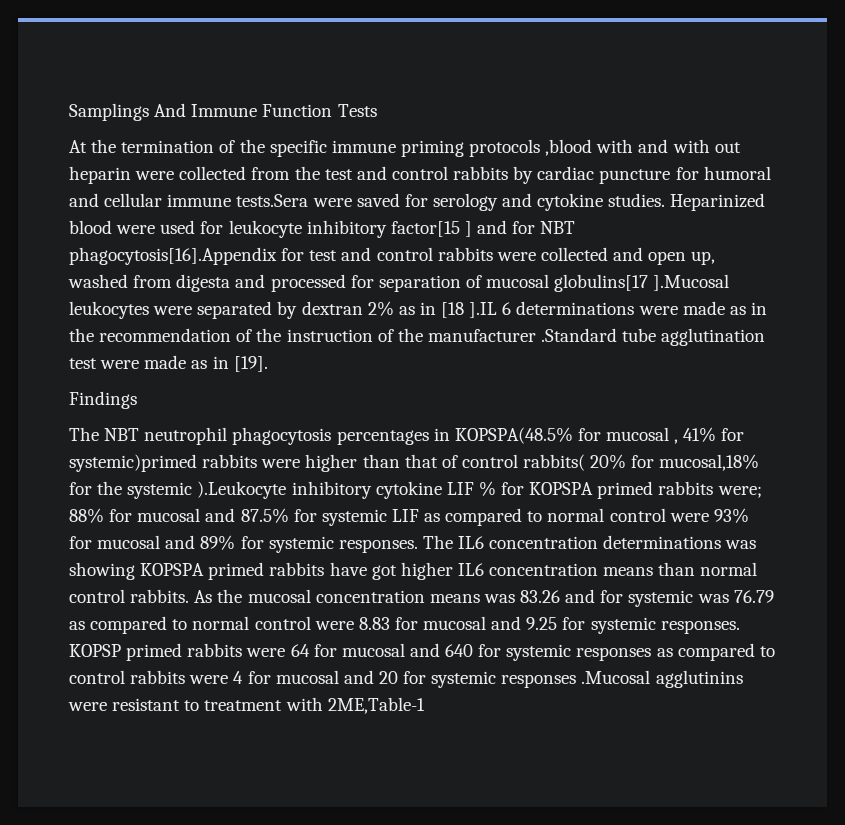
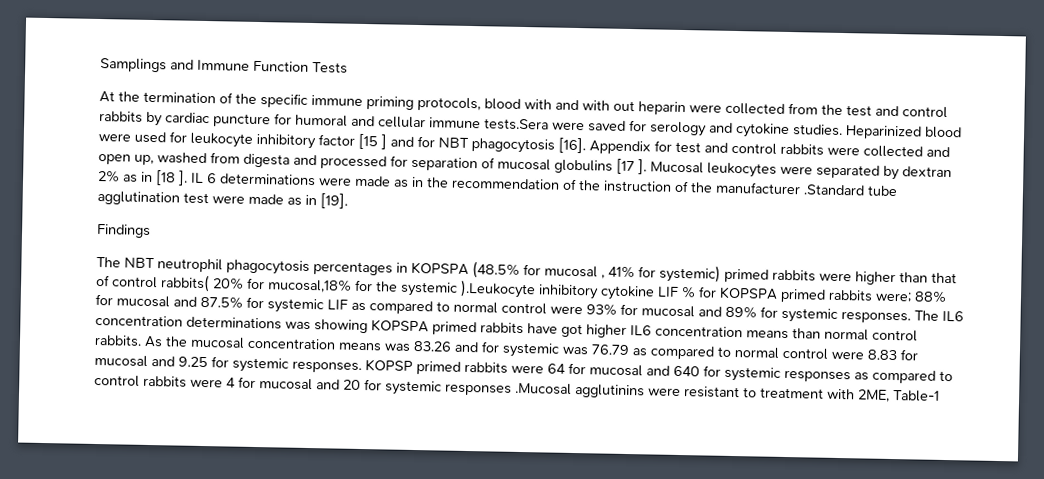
- Samplings And Immune Function Tests
+ Samplings and Immune Function Tests
- At the termination of the specific immune priming protocols ,blood with and with out heparin were collected from the test and control rabbits by cardiac puncture for humoral and cellular immune tests.Sera were saved for serology and cytokine studies.
+ At the termination of the specific immune priming protocols, blood with and with out heparin were collected from the test and control rabbits by cardiac puncture for humoral and cellular immune tests.Sera were saved for serology and cytokine studies.
- Heparinized blood were used for leukocyte inhibitory factor[15 ] and for NBT phagocytosis[16].Appendix for test and control rabbits were collected and open up, washed from digesta and processed for separation of mucosal globulins[17 ].Mucosal leukocytes were separated by dextran 2% as in [18 ].IL 6 determinations were made as in the recommendation of the instruction of the manufacturer .Standard tube agglutination test were made as in [19].
+ Heparinized blood were used for leukocyte inhibitory factor [15 ] and for NBT phagocytosis [16]. Appendix for test and control rabbits were collected and open up, washed from digesta and processed for separation of mucosal globulins [17 ]. Mucosal leukocytes were separated by dextran 2% as in [18 ]. IL 6 determinations were made as in the recommendation of the instruction of the manufacturer .Standard tube agglutination test were made as in [19].
- The NBT neutrophil phagocytosis percentages in KOPSPA(48.5% for mucosal , 41% for systemic)primed rabbits were higher than that of control rabbits( 20% for mucosal,18% for the systemic ).Leukocyte inhibitory cytokine LIF % for KOPSPA primed rabbits were; 88% for mucosal and 87.5% for systemic LIF as compared to normal control were 93% for mucosal and 89% for systemic responses.
+ The NBT neutrophil phagocytosis percentages in KOPSPA (48.5% for mucosal , 41% for systemic) primed rabbits were higher than that of control rabbits( 20% for mucosal,18% for the systemic ).Leukocyte inhibitory cytokine LIF % for KOPSPA primed rabbits were; 88% for mucosal and 87.5% for systemic LIF as compared to normal control were 93% for mucosal and 89% for systemic responses.
- KOPSP primed rabbits were 64 for mucosal and 640 for systemic responses as compared to control rabbits were 4 for mucosal and 20 for systemic responses .Mucosal agglutinins were resistant to treatment with 2ME,Table-1
+ KOPSP primed rabbits were 64 for mucosal and 640 for systemic responses as compared to control rabbits were 4 for mucosal and 20 for systemic responses .Mucosal agglutinins were resistant to treatment with 2ME, Table-1

